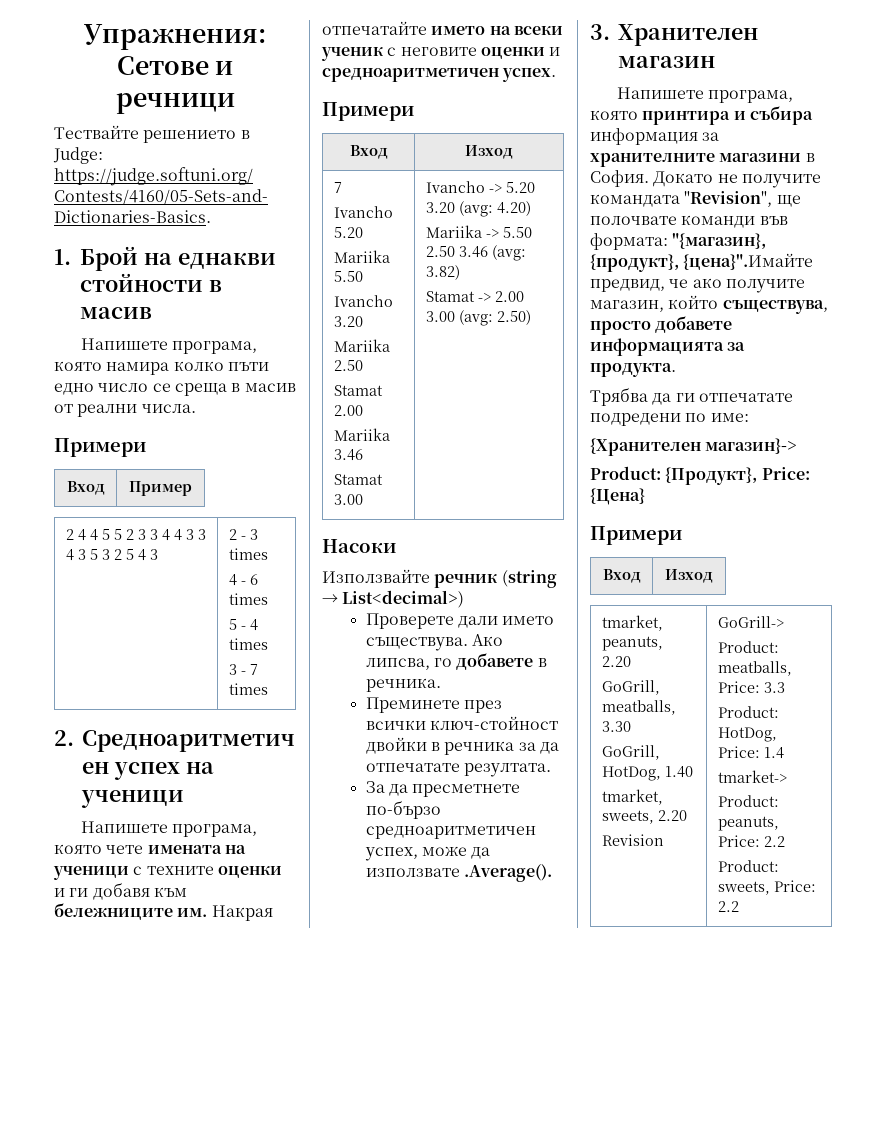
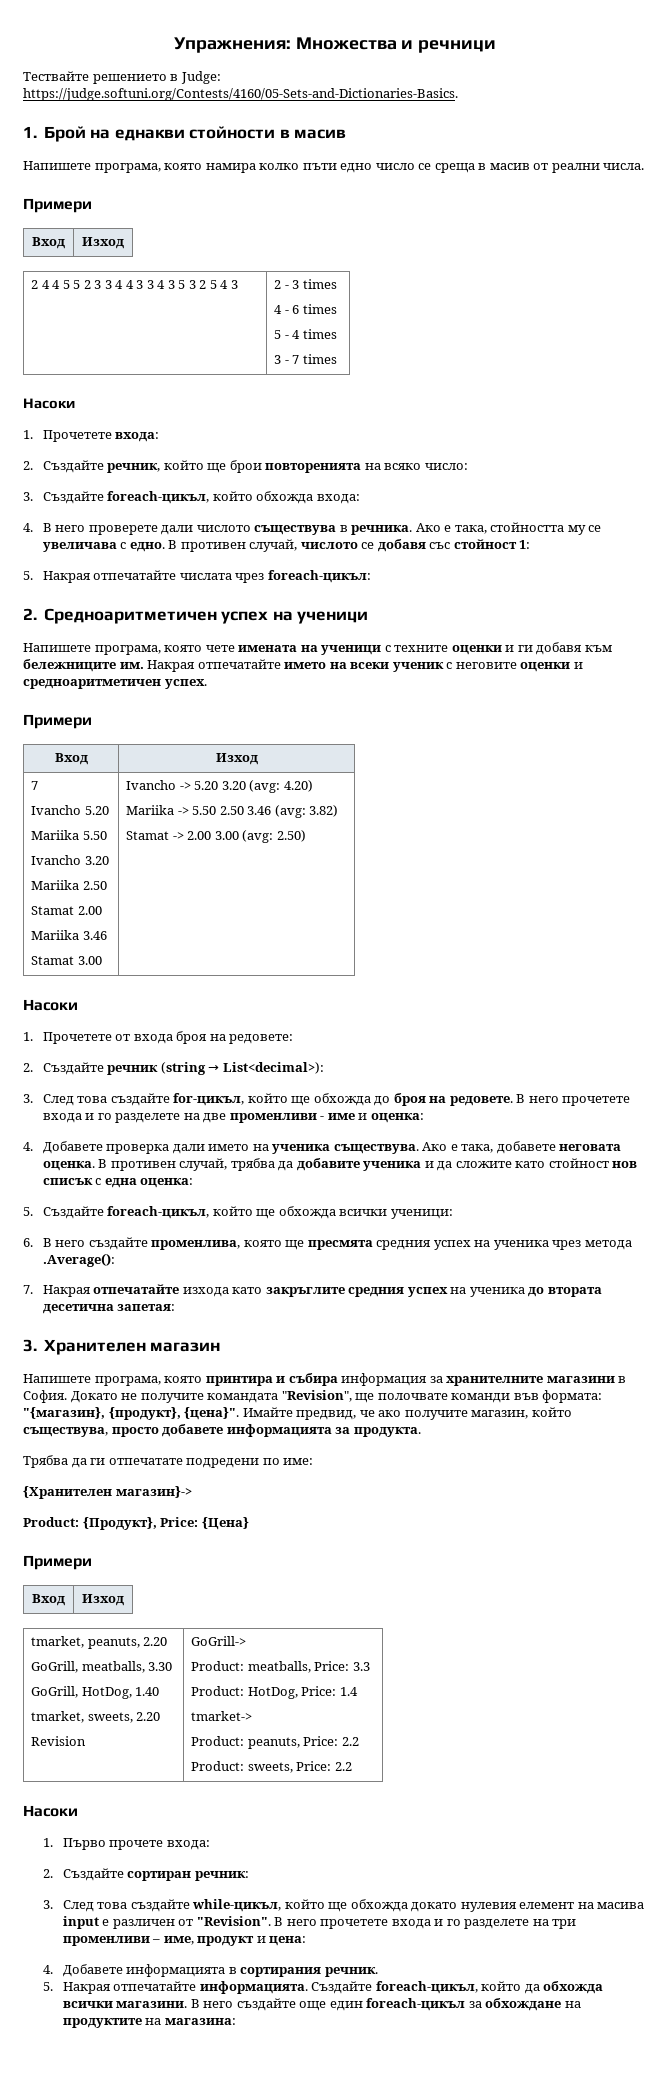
- Упражнения: Сетове и речници
+ Упражнения: Множества и речници
  Напишете програма, която намира колко пъти едно число се среща в масив от реални числа.
  Примери
- Вход | Пример
+ Вход | Изход
  2 4 4 5 5 2 3 3 4 4 3 3 4 3 5 3 2 5 4 3 | 2 - 3 times
  4 - 6 times
  5 - 4 times
  3 - 7 times
+ Насоки
+ 1. Прочетете входа:
+ 2. Създайте речник, който ще брои повторенията на всяко число:
+ 3. Създайте foreach-цикъл, който обхожда входа:
+ 4. В него проверете дали числото съществува в речника. Ако е така, стойността му се увеличава с едно. В противен случай, числото се добавя със стойност 1:
+ 5. Накрая отпечатайте числата чрез foreach-цикъл:
- Използвайте речник (string → List<decimal>)
- Проверете дали името съществува. Ако липсва, го добавете в речника.
- Преминете през всички ключ-стойност двойки в речника за да отпечатате резултата.
- За да пресметнете по-бързо средноаритметичен успех, може да използвате .Average().
+ 1. Прочетете от входа броя на редовете:
+ 2. Създайте речник (string → List<decimal>):
+ 3. След това създайте for-цикъл, който ще обхожда до броя на редовете. В него прочетете входа и го разделете на две променливи - име и оценка:
+ 4. Добавете проверка дали името на ученика съществува. Ако е така, добавете неговата оценка. В противен случай, трябва да добавите ученика и да сложите като стойност нов списък с една оценка:
+ 5. Създайте foreach-цикъл, който ще обхожда всички ученици:
+ 6. В него създайте променлива, която ще пресмята средния успех на ученика чрез метода .Average():
+ 7. Накрая отпечатайте изхода като закръглите средния успех на ученика до втората десетична запетая:
- Докато не получите командата "Revision", ще полочвате команди във формата: "{магазин}, {продукт}, {цена}".Имайте предвид, че ако получите магазин, който съществува, просто добавете информацията за продукта.
+ Докато не получите командата "Revision", ще полочвате команди във формата: "{магазин}, {продукт}, {цена}". Имайте предвид, че ако получите магазин, който съществува, просто добавете информацията за продукта.
  tmarket, peanuts, 2.20
  GoGrill, meatballs, 3.30
  GoGrill, HotDog, 1.40
  tmarket, sweets, 2.20
  Revision | GoGrill->
  Product: meatballs, Price: 3.3
  Product: HotDog, Price: 1.4
  tmarket->
  Product: peanuts, Price: 2.2
  Product: sweets, Price: 2.2
+ Насоки
+ 1. Първо прочете входа:
+ 2. Създайте сортиран речник:
+ 3. След това създайте while-цикъл, който ще обхожда докато нулевия елемент на масива input е различен от "Revision". В него прочетете входа и го разделете на три променливи – име, продукт и цена:
+ 4. Добавете информацията в сортирания речник.
+ 5. Накрая отпечатайте информацията. Създайте foreach-цикъл, който да обхожда всички магазини. В него създайте още един foreach-цикъл за обхождане на продуктите на магазина:

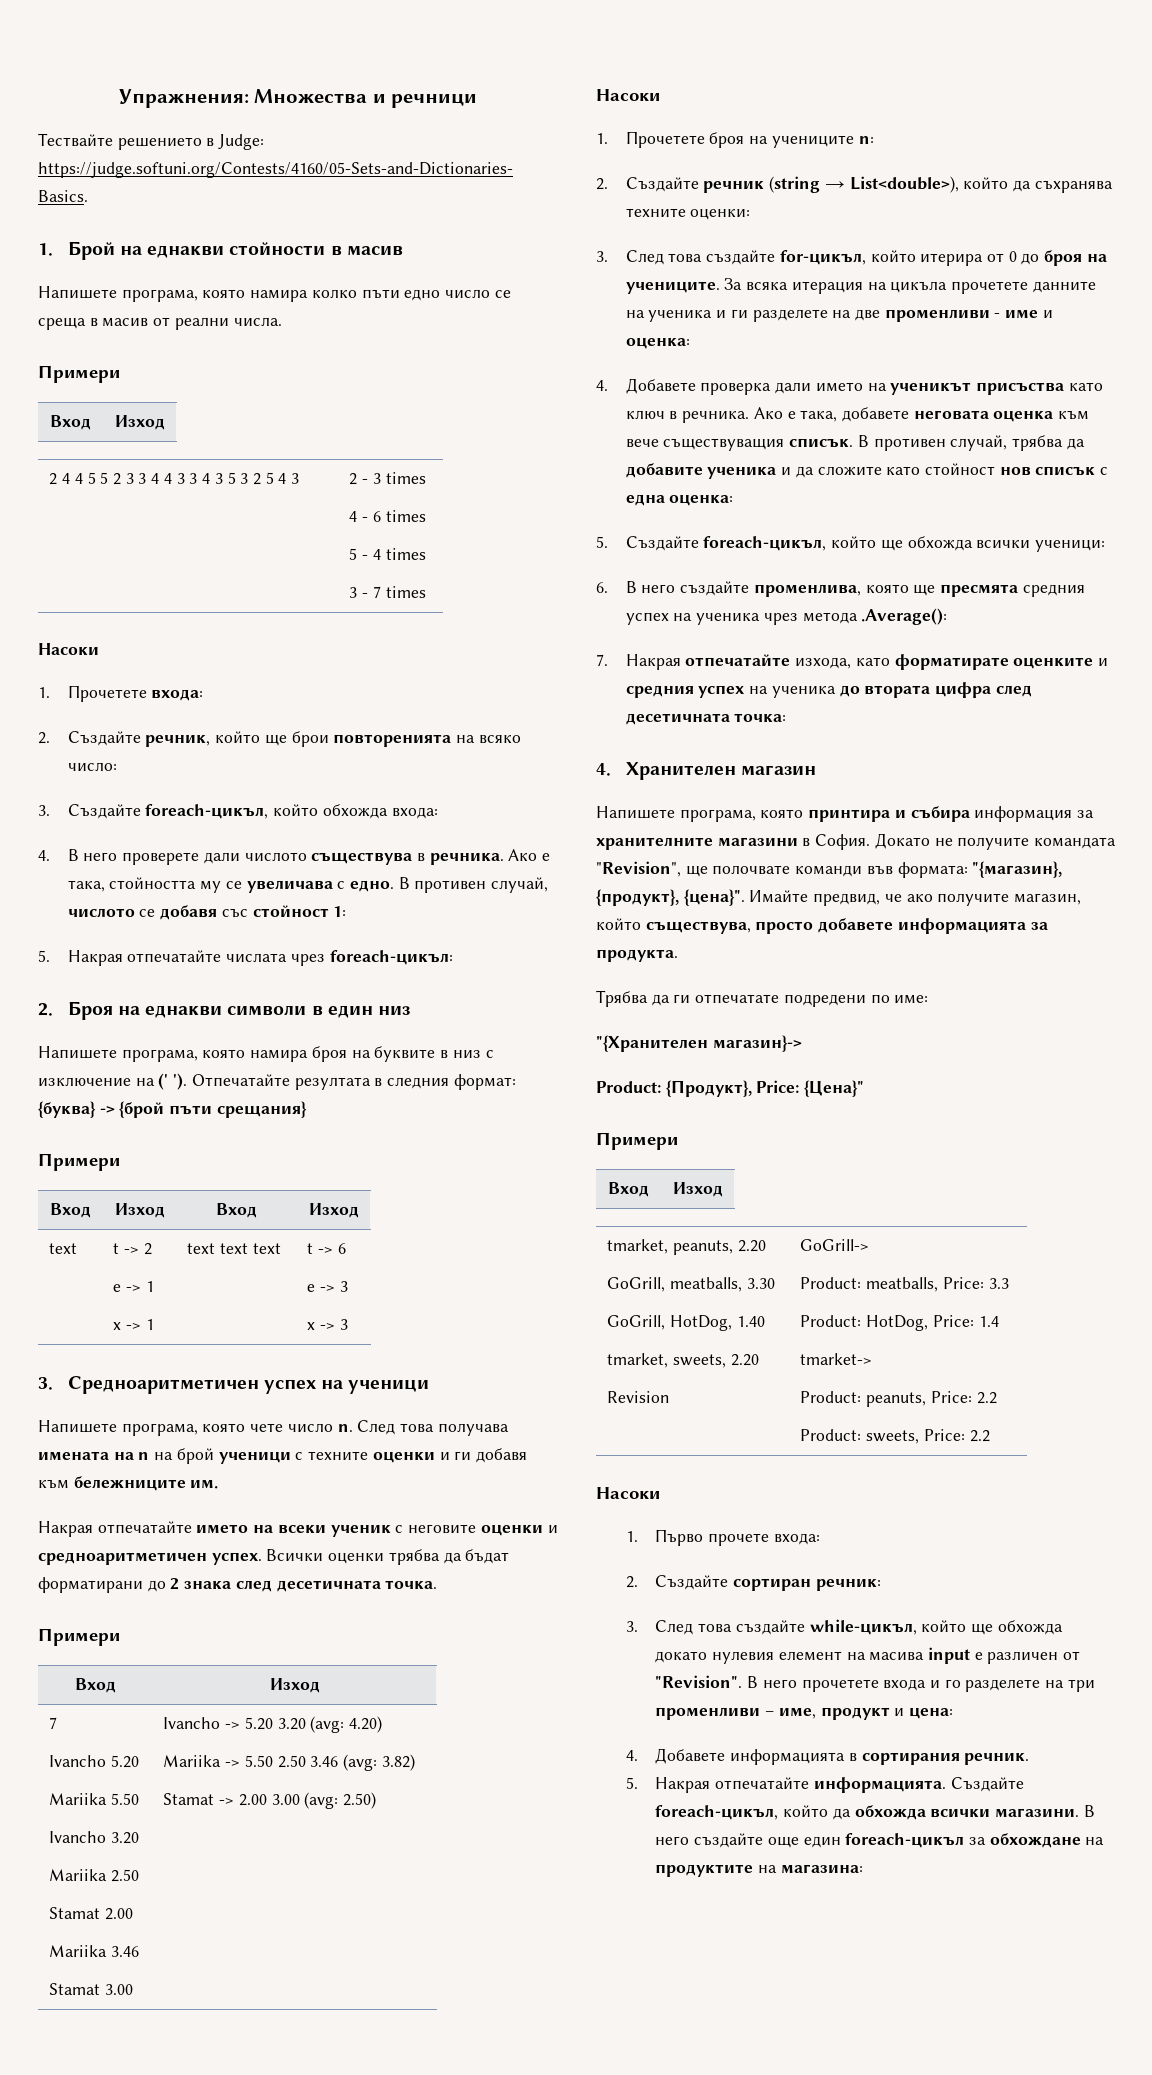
- 2. Средноаритметичен успех на ученици
+ 2. Броя на еднакви символи в един низ
+ Напишете програма, която намира броя на буквите в низ с изключение на (' '). Отпечатайте резултата в следния формат: {буква} -> {брой пъти срещания}
+ Примери
+ Вход | Изход | Вход | Изход
+ text | t -> 2
+ e -> 1
+ x -> 1 | text text text | t -> 6
+ e -> 3
+ x -> 3
+ 3. Средноаритметичен успех на ученици
- Напишете програма, която чете имената на ученици с техните оценки и ги добавя към бележниците им. Накрая отпечатайте името на всеки ученик с неговите оценки и средноаритметичен успех.
+ Напишете програма, която чете число n. След това получава имената на n на брой ученици с техните оценки и ги добавя към бележниците им.
+ Накрая отпечатайте името на всеки ученик с неговите оценки и средноаритметичен успех. Всички оценки трябва да бъдат форматирани до 2 знака след десетичната точка.
- 1. Прочетете от входа броя на редовете:
+ 1. Прочетете броя на учениците n:
- 2. Създайте речник (string → List<decimal>):
+ 2. Създайте речник (string → List<double>), който да съхранява техните оценки:
- 3. След това създайте for-цикъл, който ще обхожда до броя на редовете. В него прочетете входа и го разделете на две променливи - име и оценка:
+ 3. След това създайте for-цикъл, който итерира от 0 до броя на учениците. За всяка итерация на цикъла прочетете данните на ученика и ги разделете на две променливи - име и оценка:
- 4. Добавете проверка дали името на ученика съществува.
+ 4. Добавете проверка дали името на ученикът присъства като ключ в речника.
- Ако е така, добавете неговата оценка.
+ Ако е така, добавете неговата оценка към вече съществуващия списък.
- 7. Накрая отпечатайте изхода като закръглите средния успех на ученика до втората десетична запетая:
- 3. Хранителен магазин
+ 7. Накрая отпечатайте изхода, като форматирате оценките и средния успех на ученика до втората цифра след десетичната точка:
+ 4. Хранителен магазин
- {Хранителен магазин}->
+ "{Хранителен магазин}->
- Product: {Продукт}, Price: {Цена}
+ Product: {Продукт}, Price: {Цена}"

